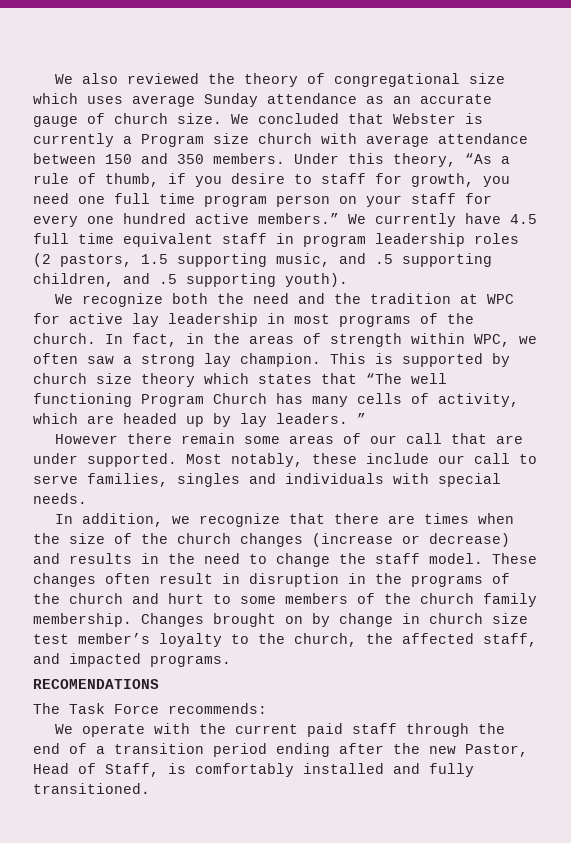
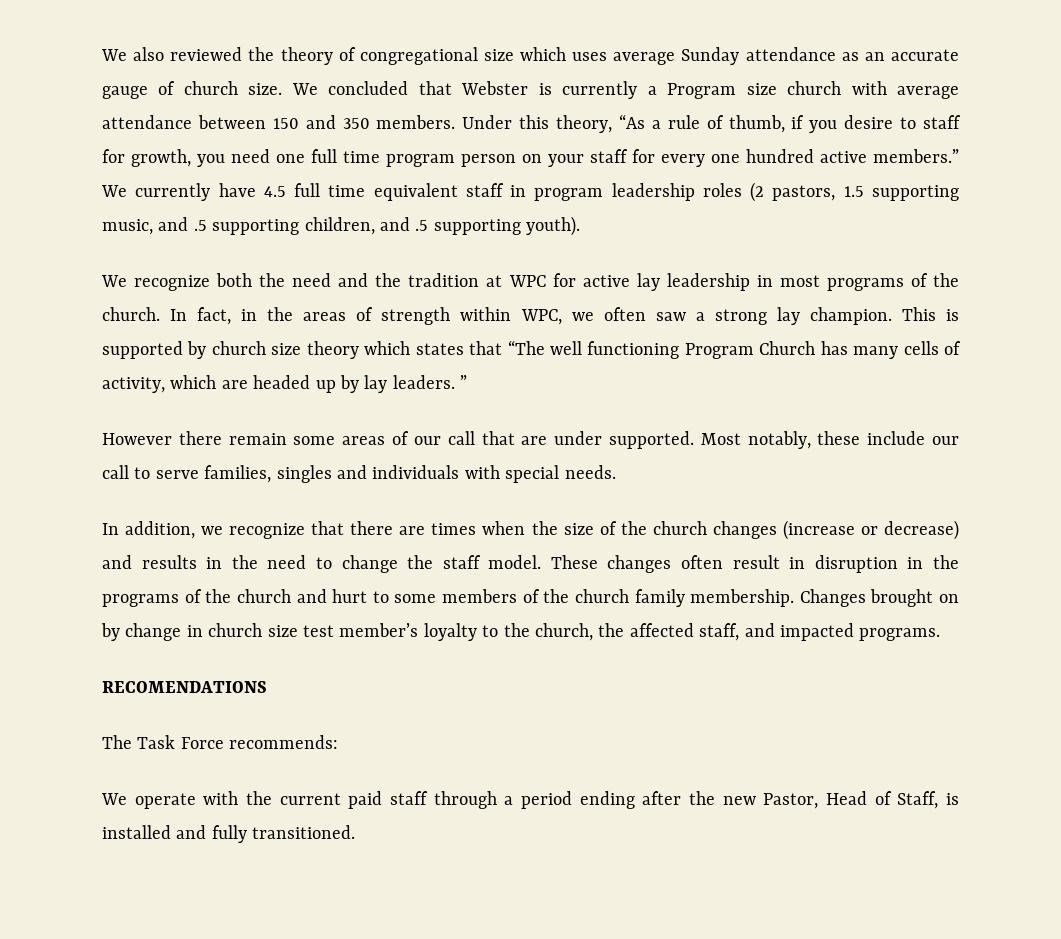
- We operate with the current paid staff through the end of a transition period ending after the new Pastor, Head of Staff, is comfortably installed and fully transitioned.
+ We operate with the current paid staff through a period ending after the new Pastor, Head of Staff, is installed and fully transitioned.

